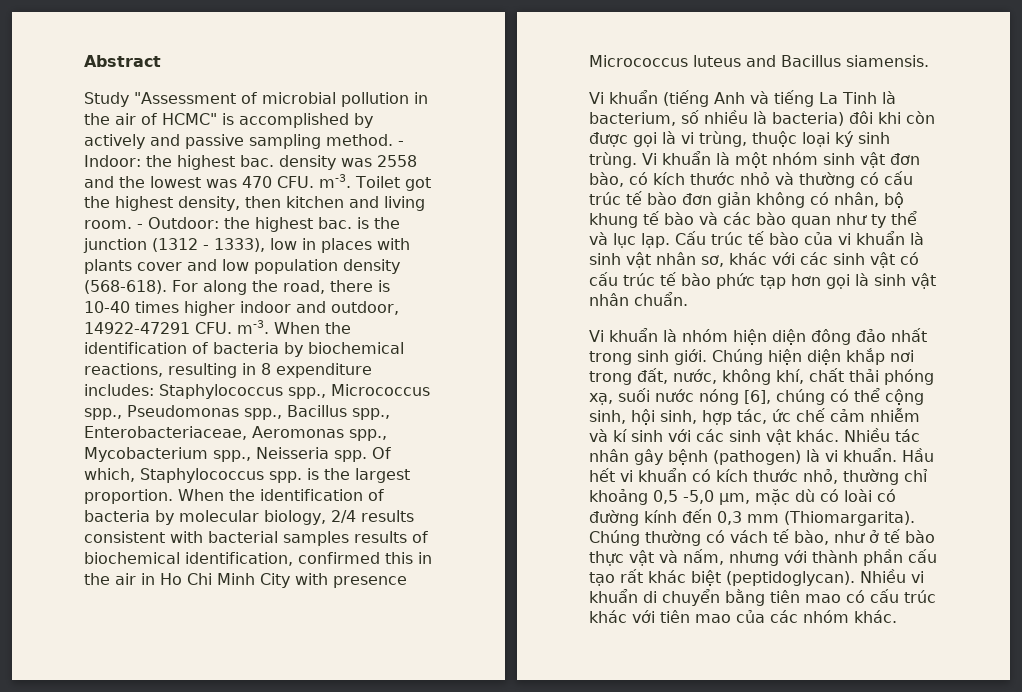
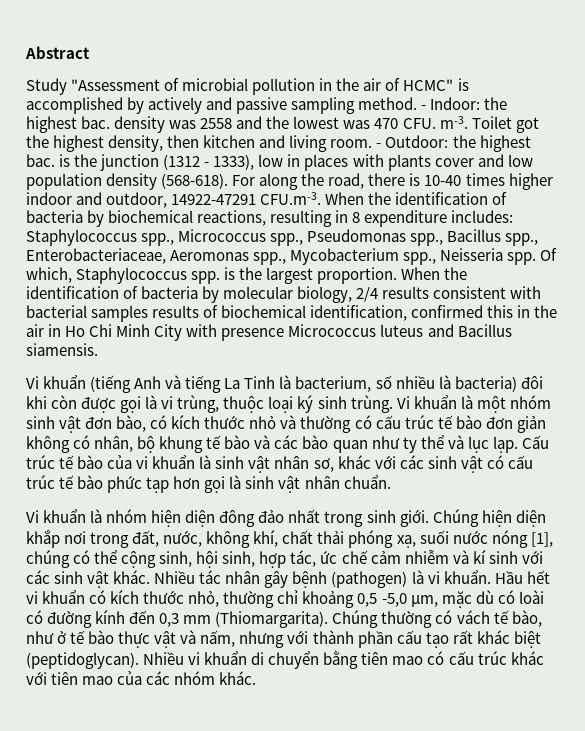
- For along the road, there is 10-40 times higher indoor and outdoor, 14922-47291 CFU. m-3. When the identification of bacteria by biochemical reactions, resulting in 8 expenditure includes: Staphylococcus spp., Micrococcus spp., Pseudomonas spp., Bacillus spp., Enterobacteriaceae, Aeromonas spp., Mycobacterium spp., Neisseria spp.
+ For along the road, there is 10-40 times higher indoor and outdoor, 14922-47291 CFU.m-3. When the identification of bacteria by biochemical reactions, resulting in 8 expenditure includes: Staphylococcus spp., Micrococcus spp., Pseudomonas spp., Bacillus spp., Enterobacteriaceae, Aeromonas spp., Mycobacterium spp., Neisseria spp.
- Chúng hiện diện khắp nơi trong đất, nước, không khí, chất thải phóng xạ, suối nước nóng [6], chúng có thể cộng sinh, hội sinh, hợp tác, ức chế cảm nhiễm và kí sinh với các sinh vật khác.
+ Chúng hiện diện khắp nơi trong đất, nước, không khí, chất thải phóng xạ, suối nước nóng [1], chúng có thể cộng sinh, hội sinh, hợp tác, ức chế cảm nhiễm và kí sinh với các sinh vật khác.

